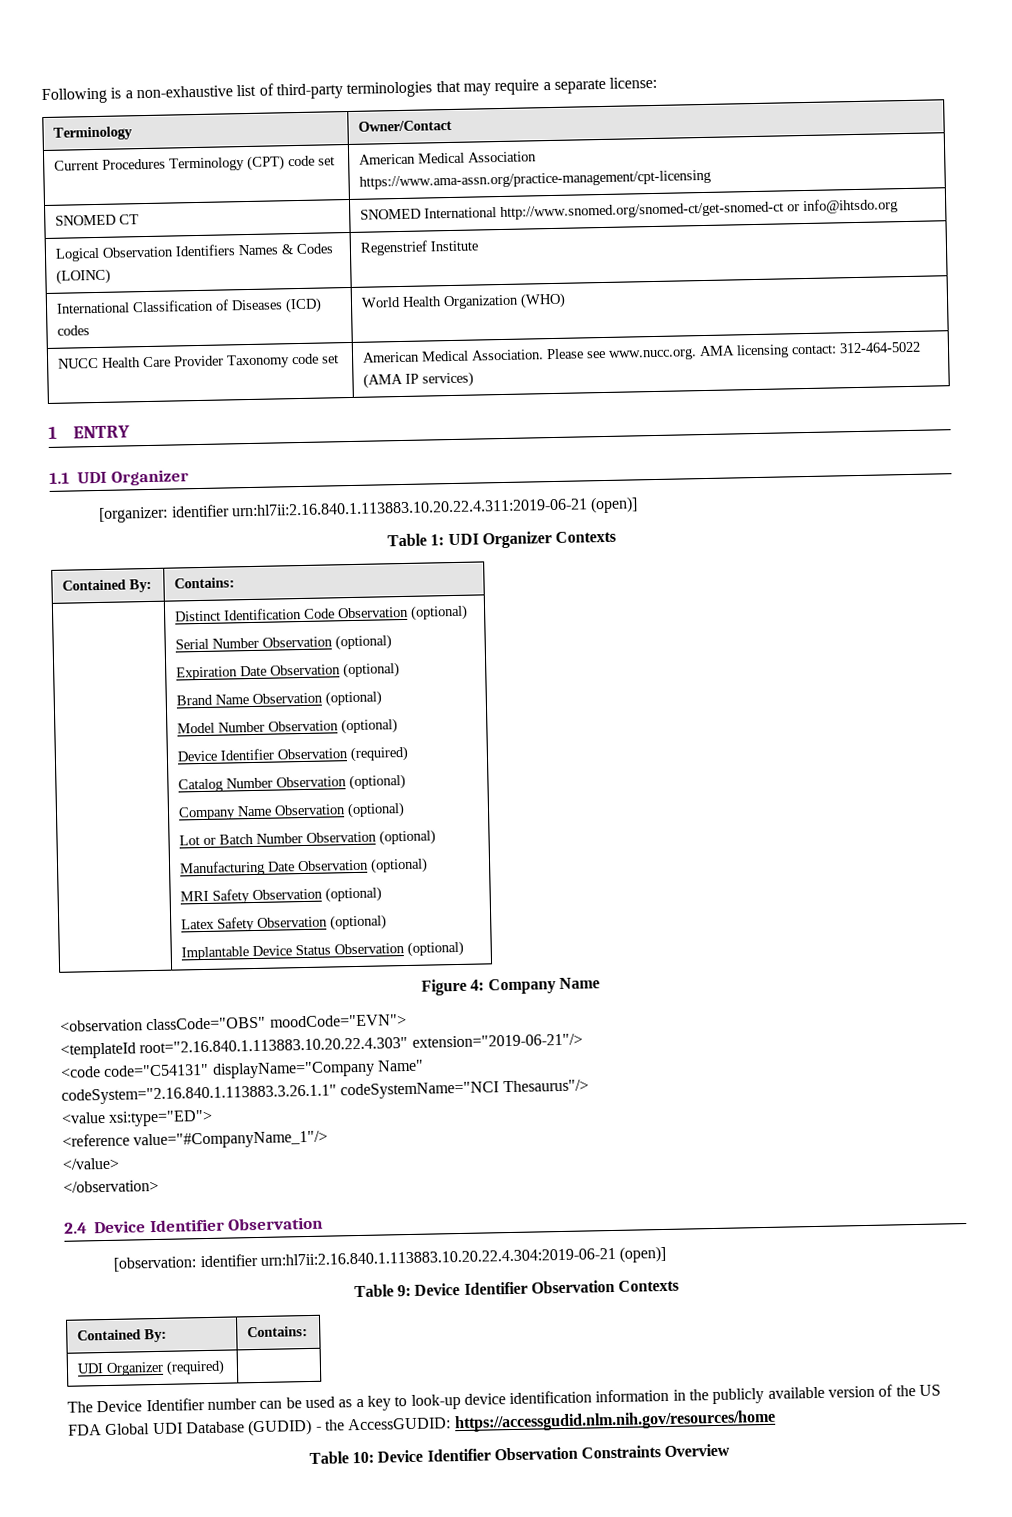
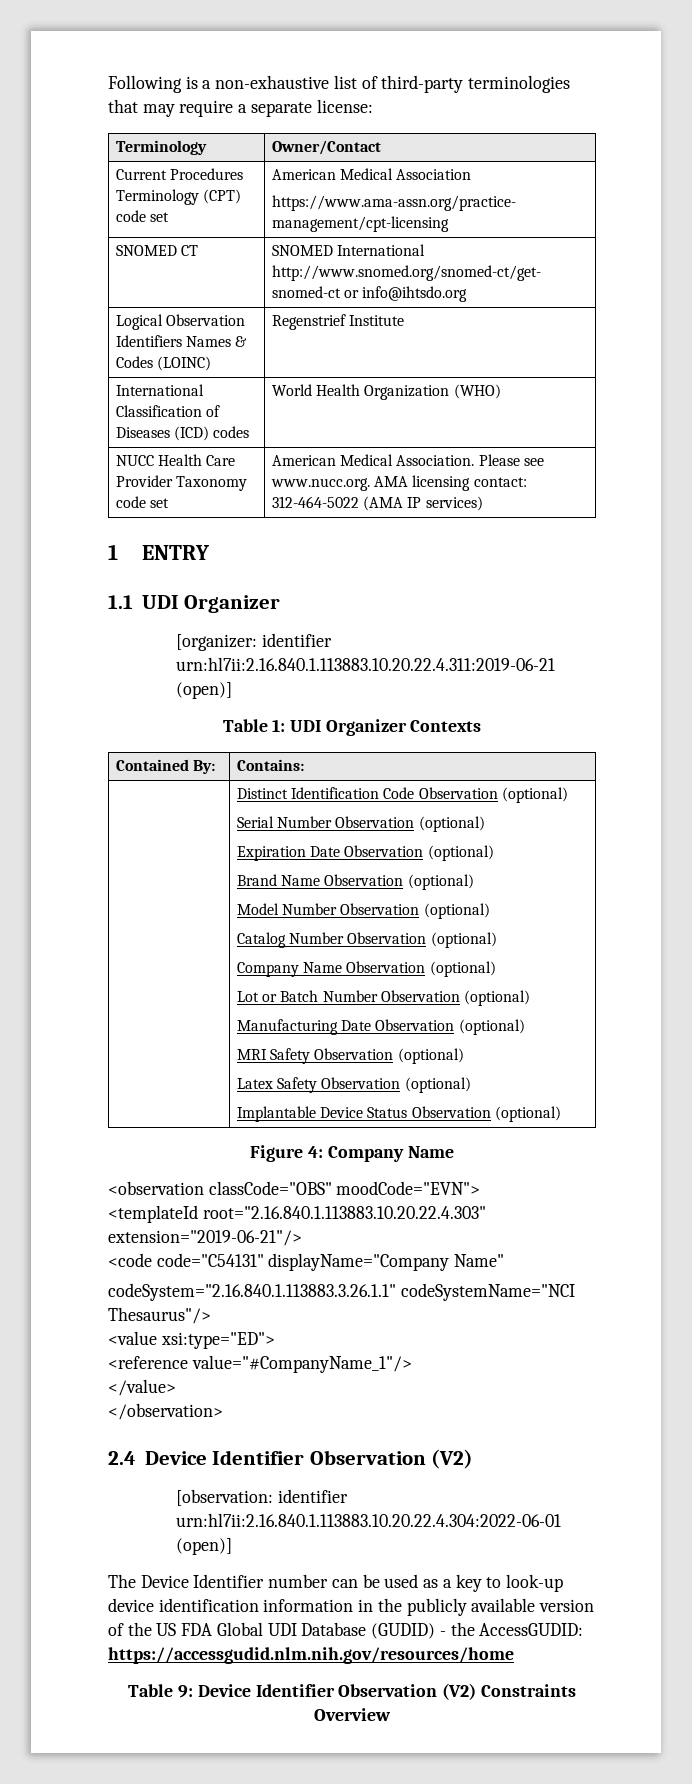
- Device Identifier Observation (required)
- 2.4 Device Identifier Observation
+ 2.4 Device Identifier Observation (V2)
- [observation: identifier urn:hl7ii:2.16.840.1.113883.10.20.22.4.304:2019-06-21 (open)]
- Table 9: Device Identifier Observation Contexts
- Contained By: | Contains:
- UDI Organizer (required) |
+ [observation: identifier urn:hl7ii:2.16.840.1.113883.10.20.22.4.304:2022-06-01 (open)]
- Table 10: Device Identifier Observation Constraints Overview
+ Table 9: Device Identifier Observation (V2) Constraints Overview

